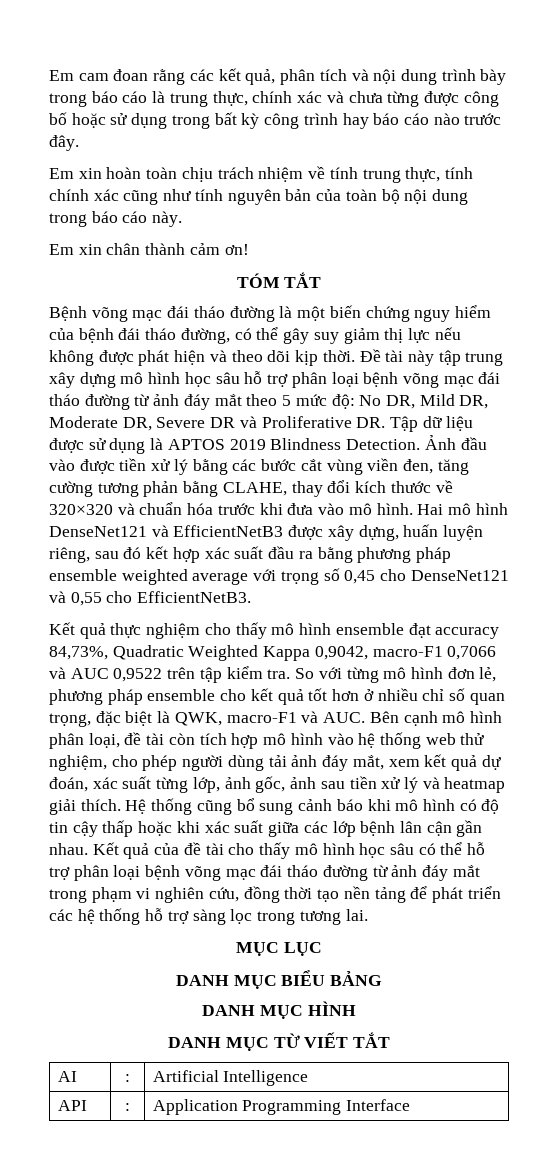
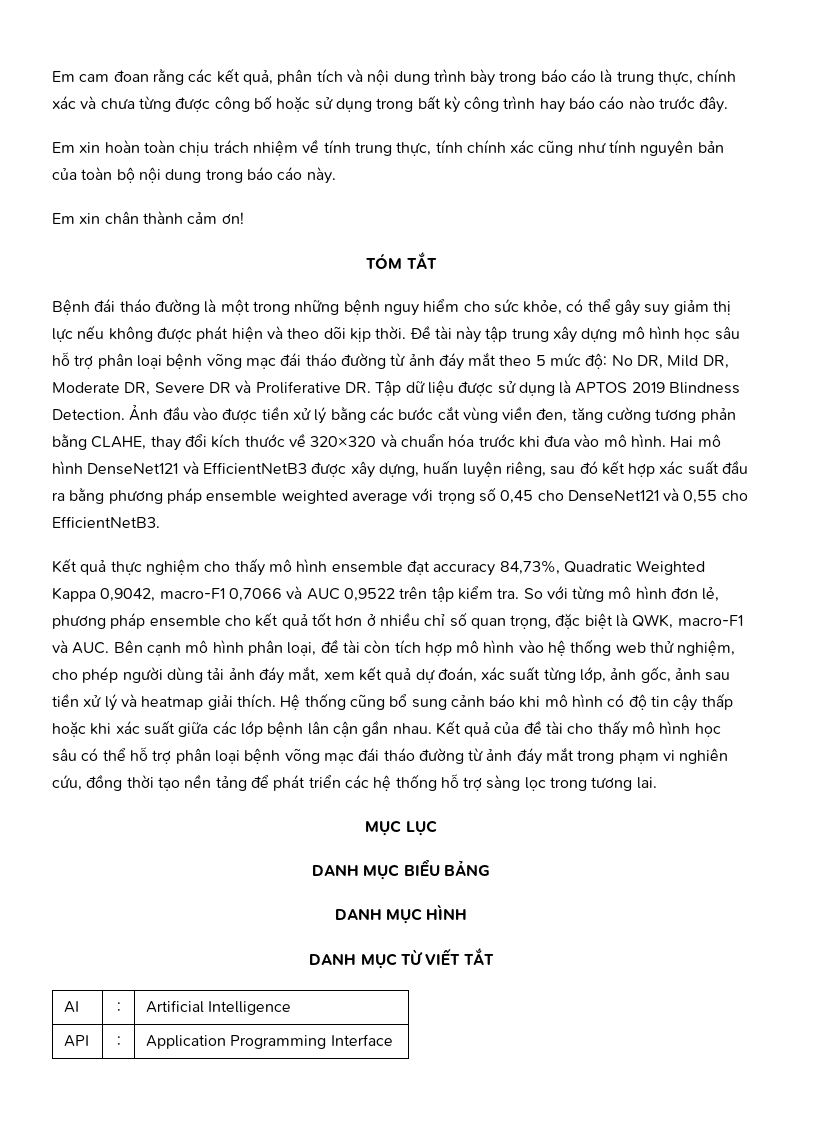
- Bệnh võng mạc đái tháo đường là một biến chứng nguy hiểm của bệnh đái tháo đường, có thể gây suy giảm thị lực nếu không được phát hiện và theo dõi kịp thời.
+ Bệnh đái tháo đường là một trong những bệnh nguy hiểm cho sức khỏe, có thể gây suy giảm thị lực nếu không được phát hiện và theo dõi kịp thời.

